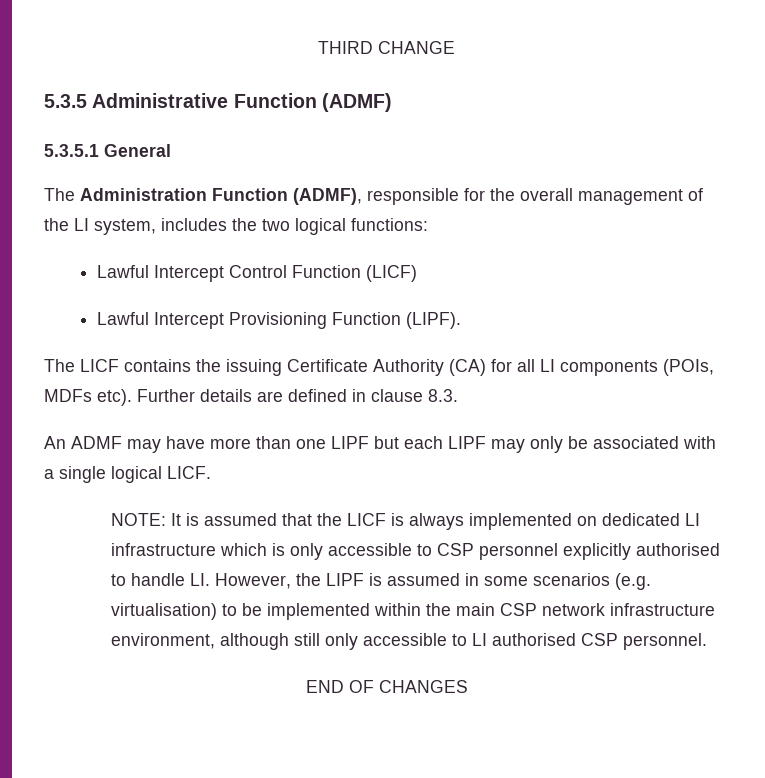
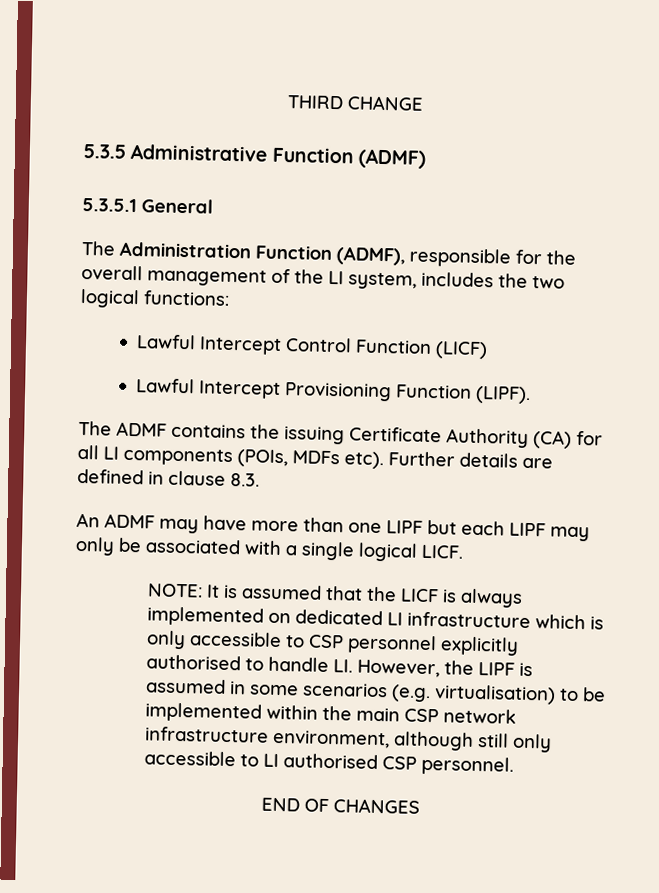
- The LICF contains the issuing Certificate Authority (CA) for all LI components (POIs, MDFs etc).
+ The ADMF contains the issuing Certificate Authority (CA) for all LI components (POIs, MDFs etc).

